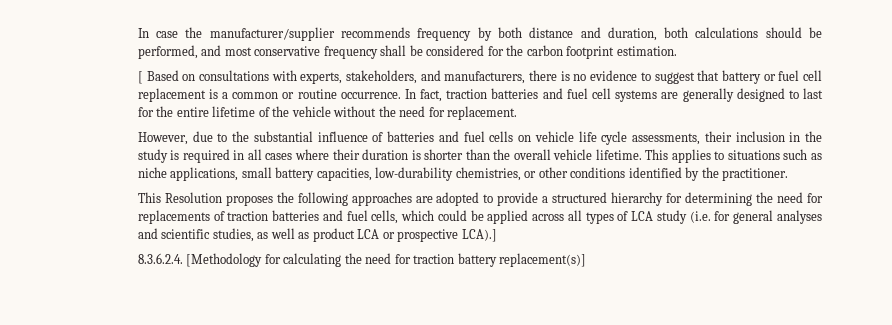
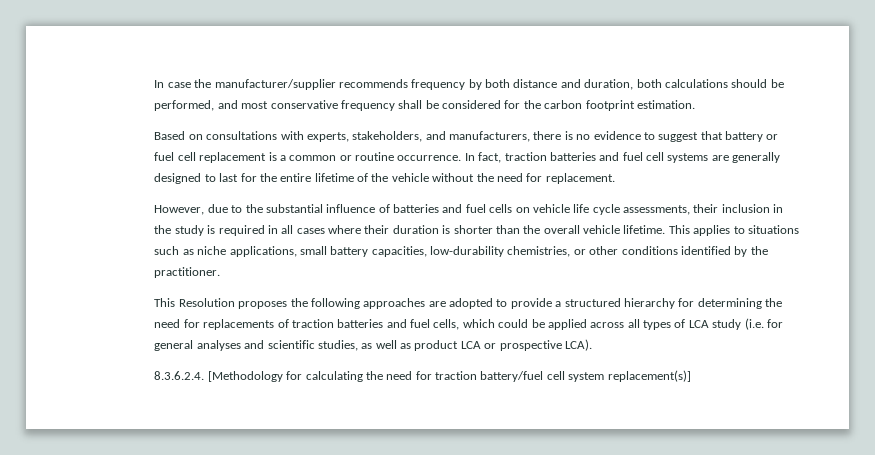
- [ Based on consultations with experts, stakeholders, and manufacturers, there is no evidence to suggest that battery or fuel cell replacement is a common or routine occurrence.
+ Based on consultations with experts, stakeholders, and manufacturers, there is no evidence to suggest that battery or fuel cell replacement is a common or routine occurrence.
- This Resolution proposes the following approaches are adopted to provide a structured hierarchy for determining the need for replacements of traction batteries and fuel cells, which could be applied across all types of LCA study (i.e. for general analyses and scientific studies, as well as product LCA or prospective LCA).]
+ This Resolution proposes the following approaches are adopted to provide a structured hierarchy for determining the need for replacements of traction batteries and fuel cells, which could be applied across all types of LCA study (i.e. for general analyses and scientific studies, as well as product LCA or prospective LCA).
- 8.3.6.2.4. [Methodology for calculating the need for traction battery replacement(s)]
+ 8.3.6.2.4. [Methodology for calculating the need for traction battery/fuel cell system replacement(s)]

